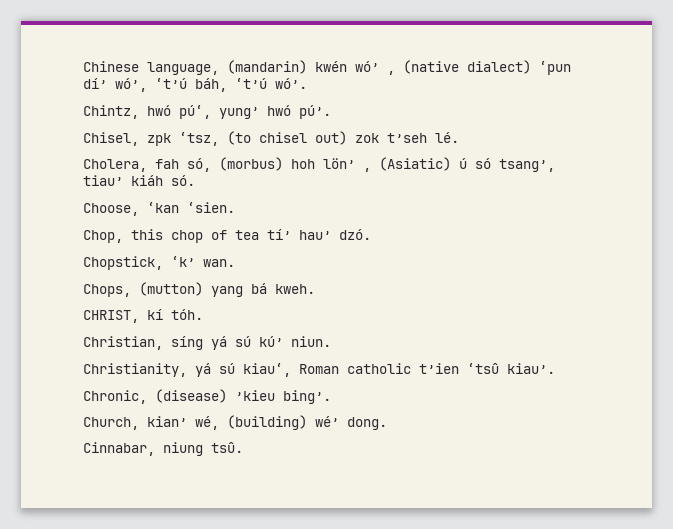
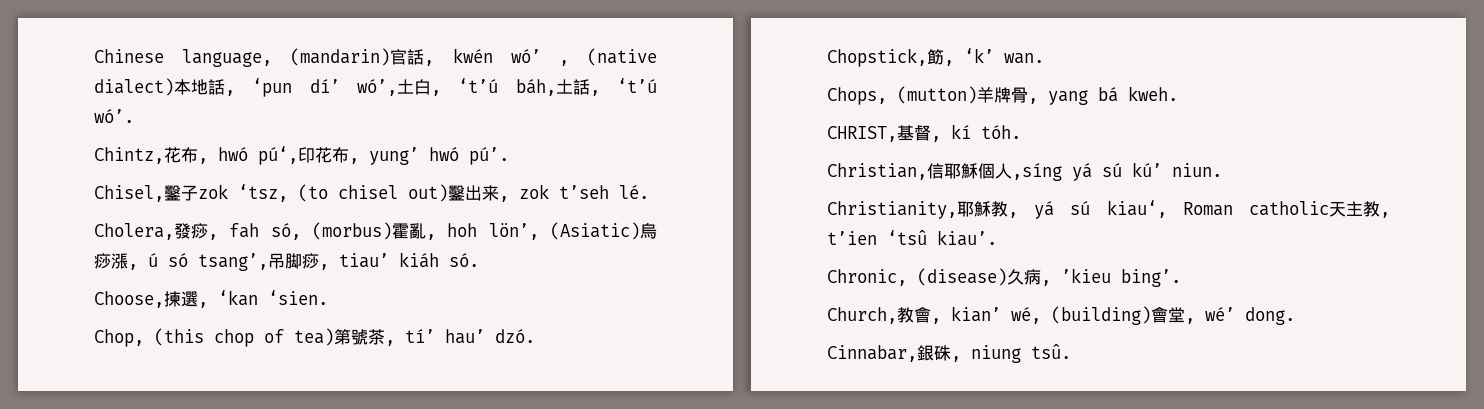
- Chinese language, (mandarin) kwén wó’ , (native dialect) ‘pun dí’ wó’, ‘t’ú báh, ‘t’ú wó’.
- Chintz, hwó pú‘, yung’ hwó pú’.
+ Chinese language, (mandarin)官話, kwén wó’ , (native dialect)本地話, ‘pun dí’ wó’,土白, ‘t’ú báh,土話, ‘t’ú wó’.
+ Chintz,花布, hwó pú‘,印花布, yung’ hwó pú’.
- Chisel, zpk ‘tsz, (to chisel out) zok t’seh lé.
+ Chisel,鑿子zok ‘tsz, (to chisel out)鑿出来, zok t’seh lé.
- Cholera, fah só, (morbus) hoh lön’ , (Asiatic) ú só tsang’, tiau’ kiáh só.
+ Cholera,發痧, fah só, (morbus)霍亂, hoh lön’, (Asiatic)烏痧漲, ú só tsang’,吊脚痧, tiau’ kiáh só.
- Choose, ‘kan ‘sien.
+ Choose,揀選, ‘kan ‘sien.
- Chop, this chop of tea tí’ hau’ dzó.
+ Chop, (this chop of tea)第號茶, tí’ hau’ dzó.
- Chopstick, ‘k’ wan.
+ Chopstick,筯, ‘k’ wan.
- Chops, (mutton) yang bá kweh.
+ Chops, (mutton)羊牌骨, yang bá kweh.
- CHRIST, kí tóh.
+ CHRIST,基督, kí tóh.
- Christian, síng yá sú kú’ niun.
+ Christian,信耶穌個人,síng yá sú kú’ niun.
- Christianity, yá sú kiau‘, Roman catholic t’ien ‘tsû kiau’.
+ Christianity,耶穌教, yá sú kiau‘, Roman catholic天主教, t’ien ‘tsû kiau’.
- Chronic, (disease) ’kieu bing’.
+ Chronic, (disease)久病, ’kieu bing’.
- Church, kian’ wé, (building) wé’ dong.
+ Church,教會, kian’ wé, (building)會堂, wé’ dong.
- Cinnabar, niung tsû.
+ Cinnabar,銀硃, niung tsû.

